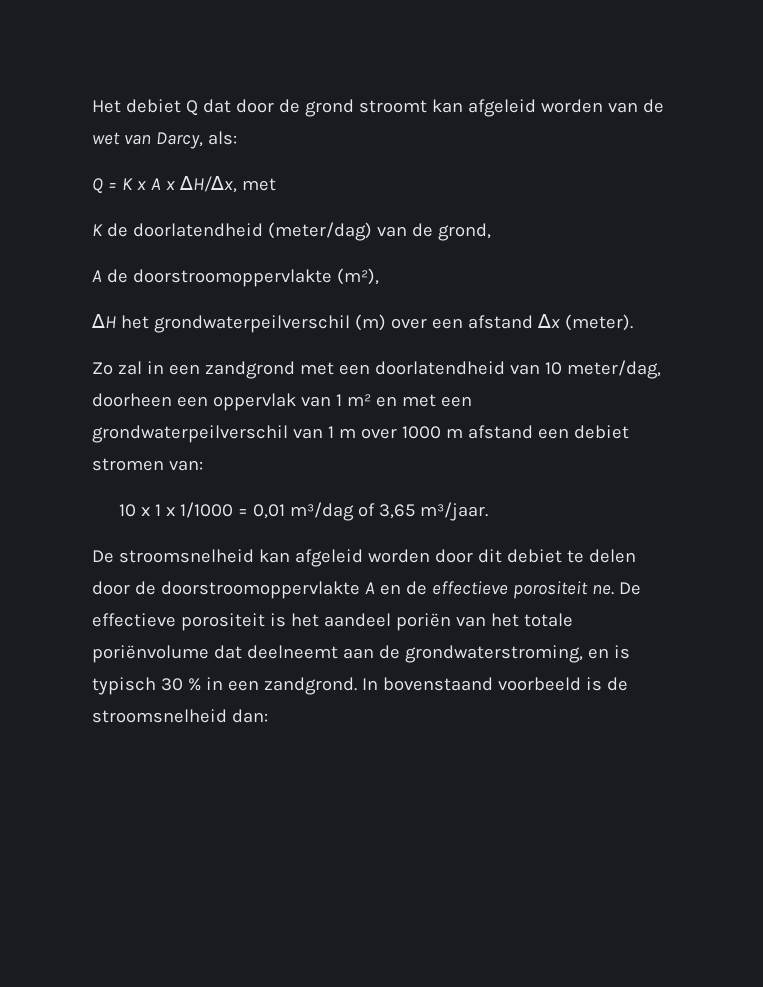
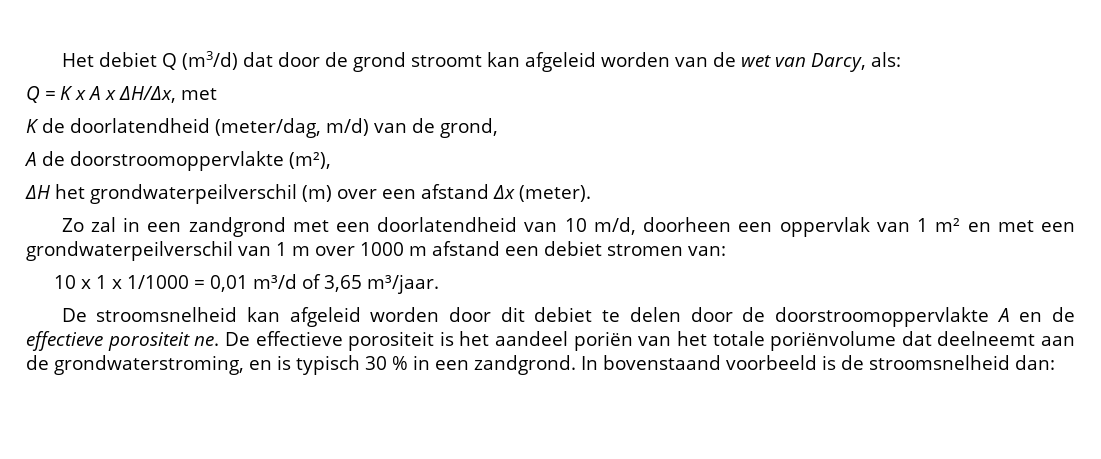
- Het debiet Q dat door de grond stroomt kan afgeleid worden van de wet van Darcy, als:
+ Het debiet Q (m3/d) dat door de grond stroomt kan afgeleid worden van de wet van Darcy, als:
- K de doorlatendheid (meter/dag) van de grond,
+ K de doorlatendheid (meter/dag, m/d) van de grond,
- Zo zal in een zandgrond met een doorlatendheid van 10 meter/dag, doorheen een oppervlak van 1 m² en met een grondwaterpeilverschil van 1 m over 1000 m afstand een debiet stromen van:
+ Zo zal in een zandgrond met een doorlatendheid van 10 m/d, doorheen een oppervlak van 1 m² en met een grondwaterpeilverschil van 1 m over 1000 m afstand een debiet stromen van:
- 10 x 1 x 1/1000 = 0,01 m³/dag of 3,65 m³/jaar.
+ 10 x 1 x 1/1000 = 0,01 m³/d of 3,65 m³/jaar.

